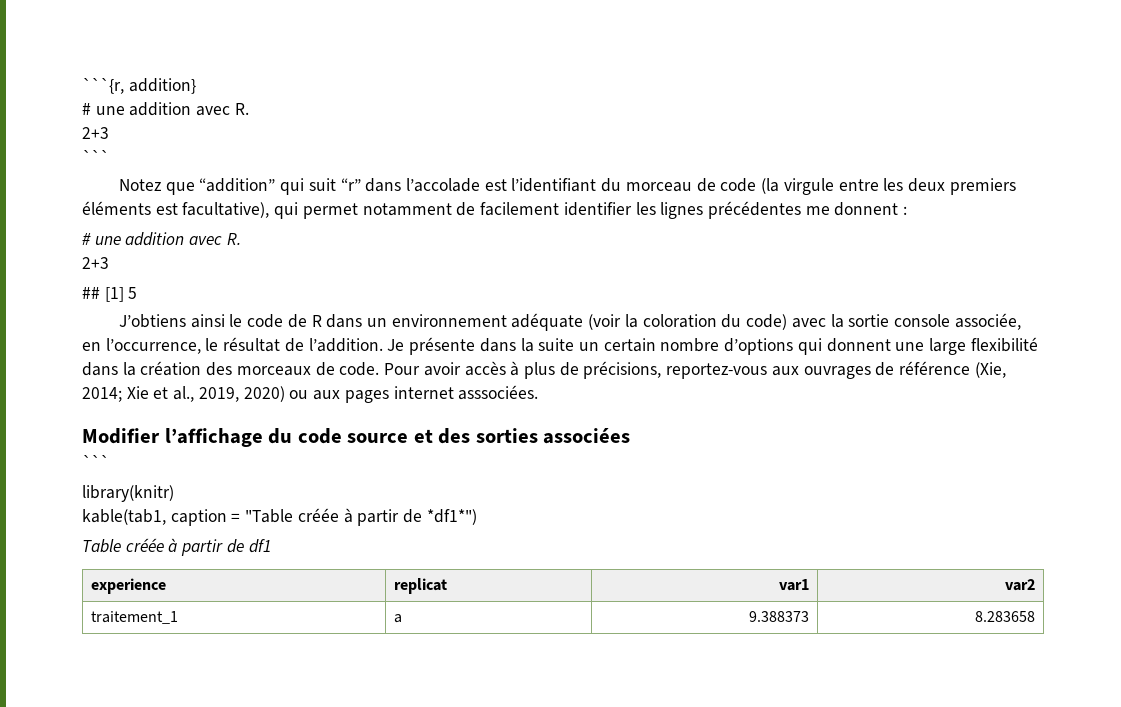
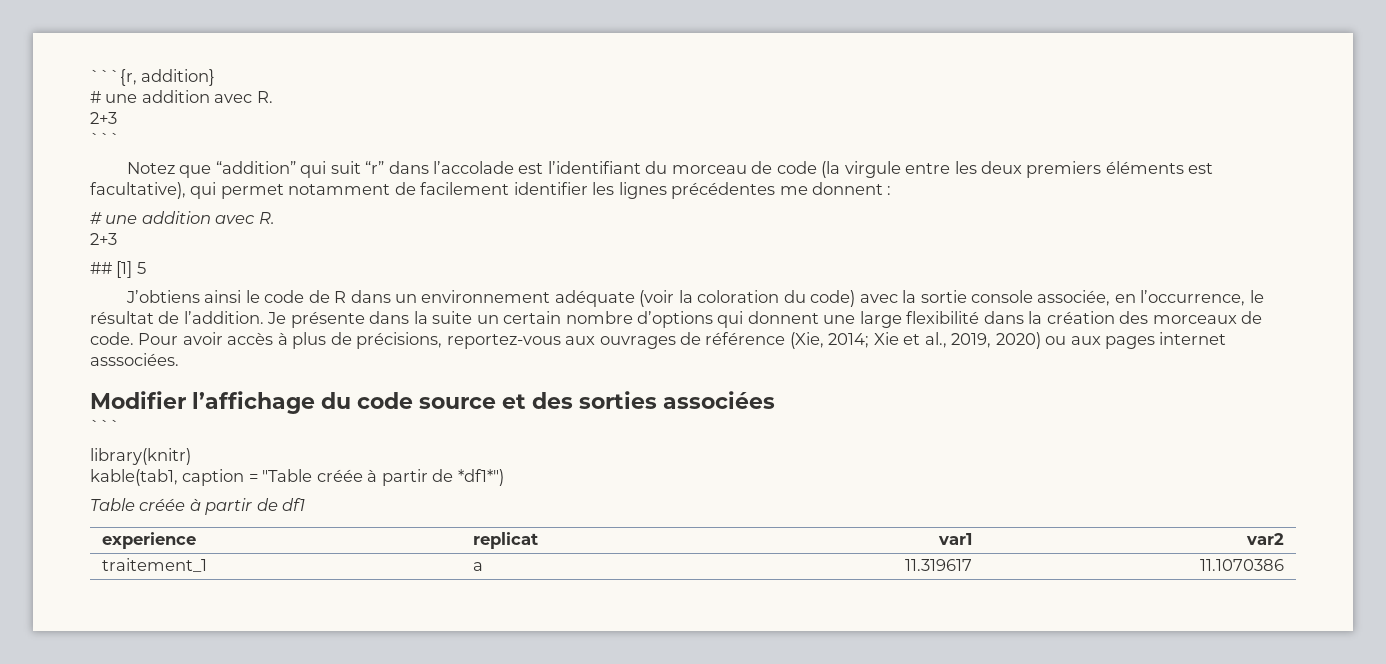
- traitement_1 | a | 9.388373 | 8.283658
+ traitement_1 | a | 11.319617 | 11.1070386

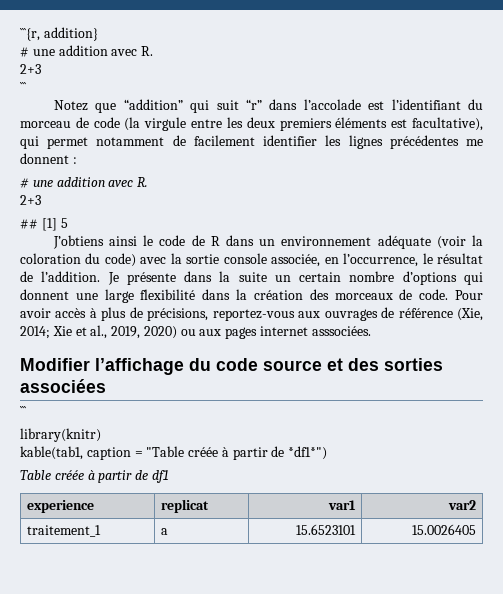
- traitement_1 | a | 11.319617 | 11.1070386
+ traitement_1 | a | 15.6523101 | 15.0026405

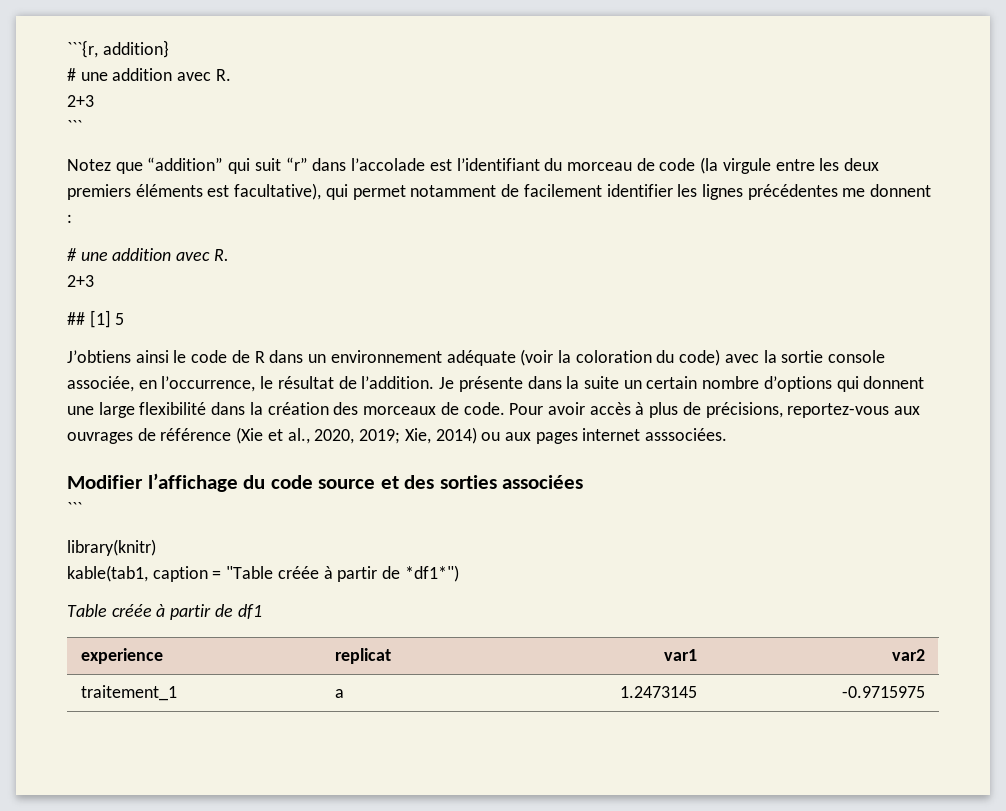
- Pour avoir accès à plus de précisions, reportez-vous aux ouvrages de référence (Xie, 2014; Xie et al., 2019, 2020) ou aux pages internet asssociées.
+ Pour avoir accès à plus de précisions, reportez-vous aux ouvrages de référence (Xie et al., 2020, 2019; Xie, 2014) ou aux pages internet asssociées.
- traitement_1 | a | 15.6523101 | 15.0026405
+ traitement_1 | a | 1.2473145 | -0.9715975

